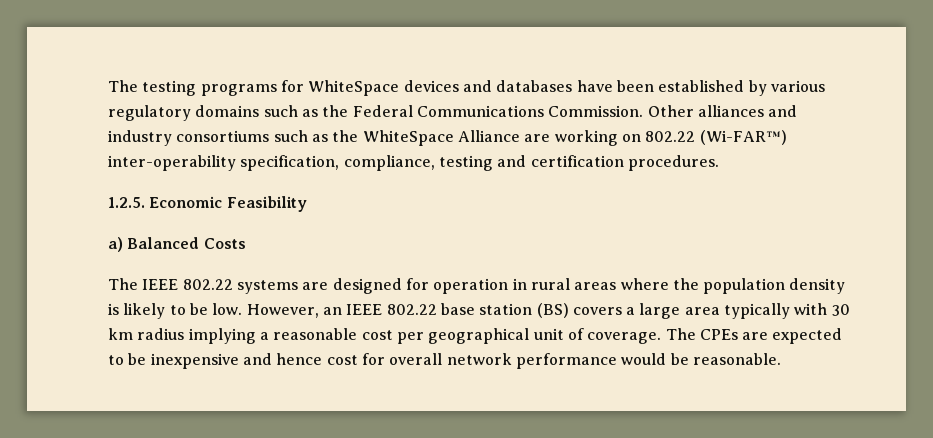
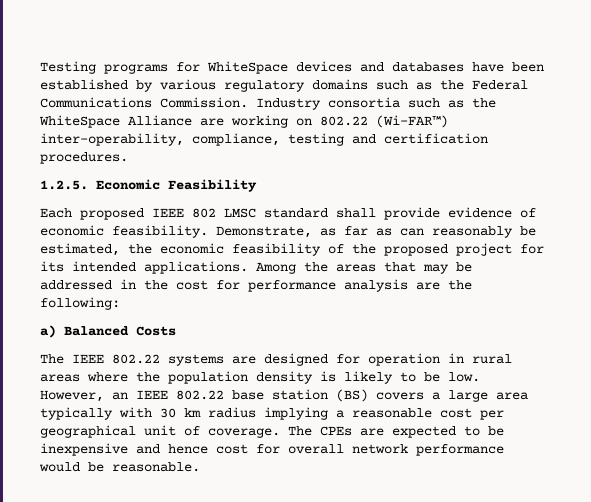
- The testing programs for WhiteSpace devices and databases have been established by various regulatory domains such as the Federal Communications Commission.
+ Testing programs for WhiteSpace devices and databases have been established by various regulatory domains such as the Federal Communications Commission.
- Other alliances and industry consortiums such as the WhiteSpace Alliance are working on 802.22 (Wi-FAR™) inter-operability specification, compliance, testing and certification procedures.
+ Industry consortia such as the WhiteSpace Alliance are working on 802.22 (Wi-FAR™) inter-operability, compliance, testing and certification procedures.
+ Each proposed IEEE 802 LMSC standard shall provide evidence of economic feasibility. Demonstrate, as far as can reasonably be estimated, the economic feasibility of the proposed project for its intended applications. Among the areas that may be addressed in the cost for performance analysis are the following:

